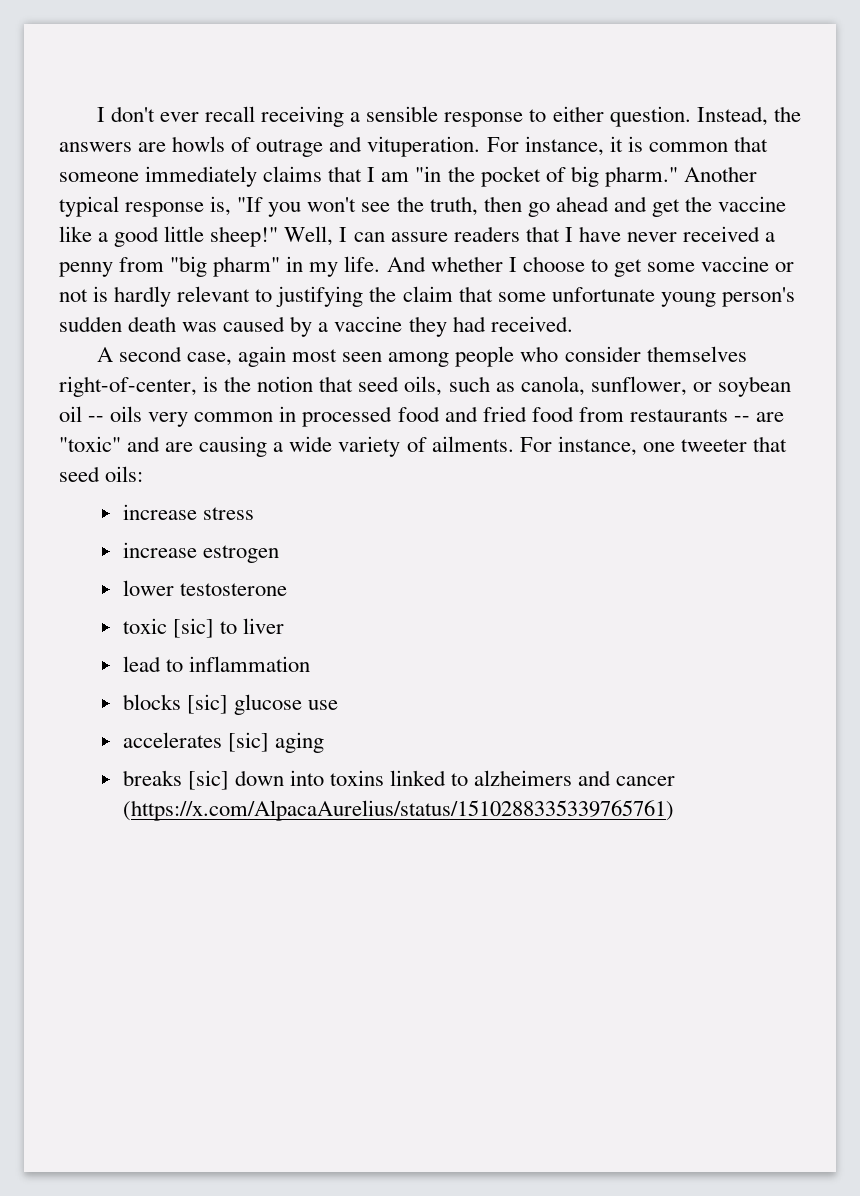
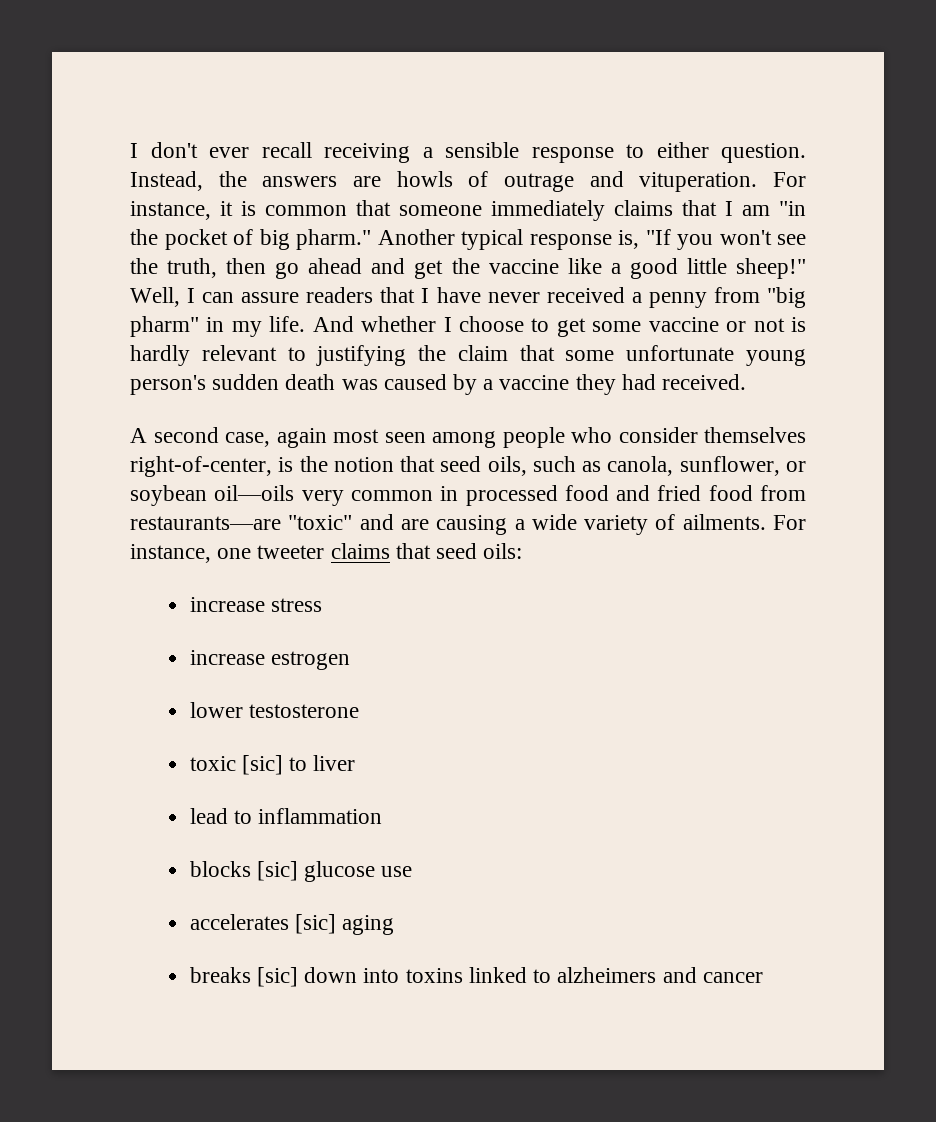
- A second case, again most seen among people who consider themselves right-of-center, is the notion that seed oils, such as canola, sunflower, or soybean oil -- oils very common in processed food and fried food from restaurants -- are "toxic" and are causing a wide variety of ailments.
+ A second case, again most seen among people who consider themselves right-of-center, is the notion that seed oils, such as canola, sunflower, or soybean oil—oils very common in processed food and fried food from restaurants—are "toxic" and are causing a wide variety of ailments.
- For instance, one tweeter that seed oils:
+ For instance, one tweeter claims that seed oils:
- breaks [sic] down into toxins linked to alzheimers and cancer (https://x.com/AlpacaAurelius/status/1510288335339765761)
+ breaks [sic] down into toxins linked to alzheimers and cancer

